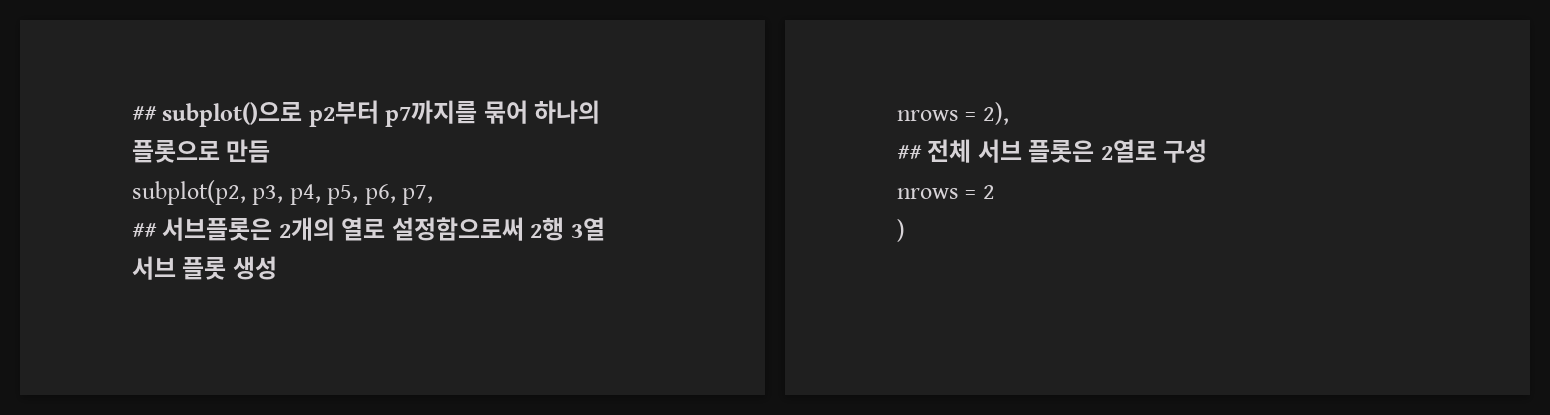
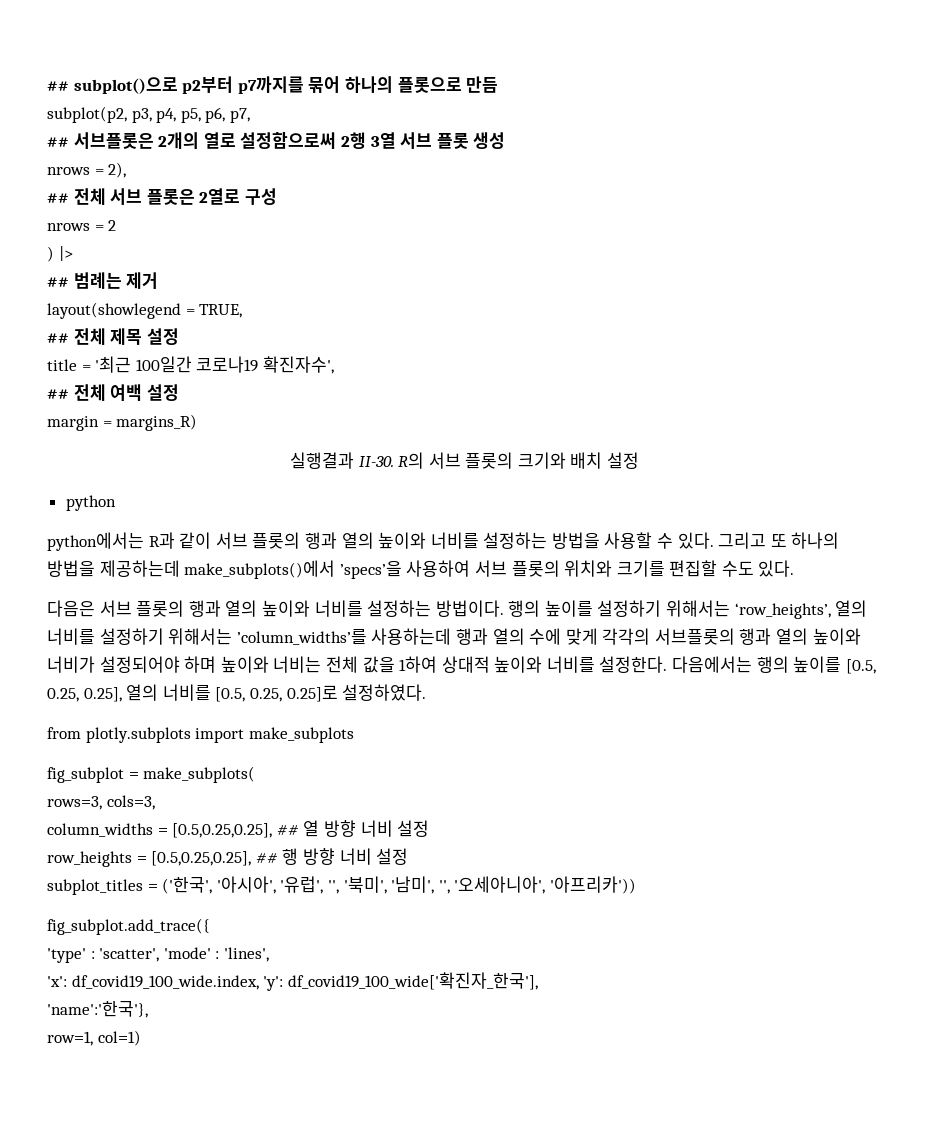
- )
+ ) |>
+ ## 범례는 제거
+ layout(showlegend = TRUE,
+ ## 전체 제목 설정
+ title = '최근 100일간 코로나19 확진자수',
+ ## 전체 여백 설정
+ margin = margins_R)
+ 실행결과 II-30. R의 서브 플롯의 크기와 배치 설정
+ python
+ python에서는 R과 같이 서브 플롯의 행과 열의 높이와 너비를 설정하는 방법을 사용할 수 있다. 그리고 또 하나의 방법을 제공하는데 make_subplots()에서 ’specs’을 사용하여 서브 플롯의 위치와 크기를 편집할 수도 있다.
+ 다음은 서브 플롯의 행과 열의 높이와 너비를 설정하는 방법이다. 행의 높이를 설정하기 위해서는 ‘row_heights’, 열의 너비를 설정하기 위해서는 ’column_widths’를 사용하는데 행과 열의 수에 맞게 각각의 서브플롯의 행과 열의 높이와 너비가 설정되어야 하며 높이와 너비는 전체 값을 1하여 상대적 높이와 너비를 설정한다. 다음에서는 행의 높이를 [0.5, 0.25, 0.25], 열의 너비를 [0.5, 0.25, 0.25]로 설정하였다.
+ from plotly.subplots import make_subplots
+ fig_subplot = make_subplots(
+ rows=3, cols=3,
+ column_widths = [0.5,0.25,0.25], ## 열 방향 너비 설정
+ row_heights = [0.5,0.25,0.25], ## 행 방향 너비 설정
+ subplot_titles = ('한국', '아시아', '유럽', '', '북미', '남미', '', '오세아니아', '아프리카'))
+ fig_subplot.add_trace({
+ 'type' : 'scatter', 'mode' : 'lines',
+ 'x': df_covid19_100_wide.index, 'y': df_covid19_100_wide['확진자_한국'],
+ 'name':'한국'},
+ row=1, col=1)

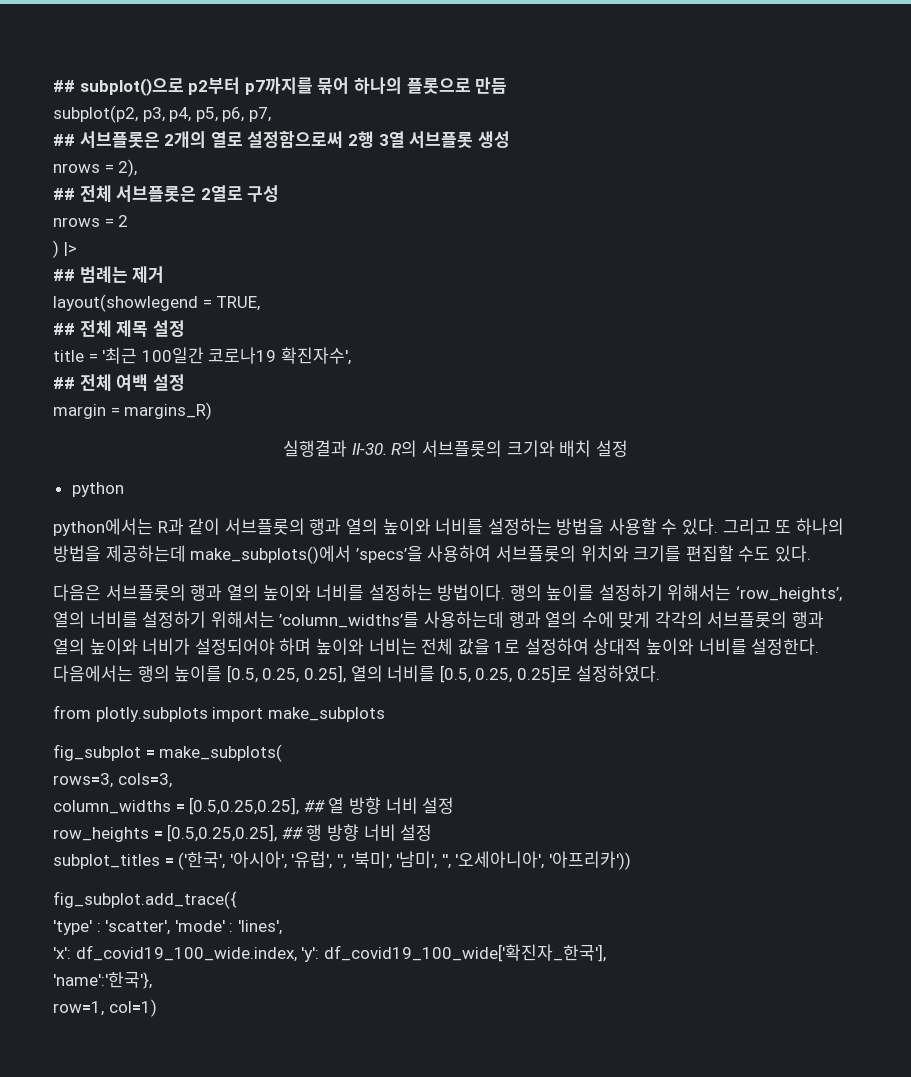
- ## 서브플롯은 2개의 열로 설정함으로써 2행 3열 서브 플롯 생성
+ ## 서브플롯은 2개의 열로 설정함으로써 2행 3열 서브플롯 생성
- ## 전체 서브 플롯은 2열로 구성
+ ## 전체 서브플롯은 2열로 구성
- R의 서브 플롯의 크기와 배치 설정
+ R의 서브플롯의 크기와 배치 설정
- python에서는 R과 같이 서브 플롯의 행과 열의 높이와 너비를 설정하는 방법을 사용할 수 있다.
+ python에서는 R과 같이 서브플롯의 행과 열의 높이와 너비를 설정하는 방법을 사용할 수 있다.
- 그리고 또 하나의 방법을 제공하는데 make_subplots()에서 ’specs’을 사용하여 서브 플롯의 위치와 크기를 편집할 수도 있다.
+ 그리고 또 하나의 방법을 제공하는데 make_subplots()에서 ’specs’을 사용하여 서브플롯의 위치와 크기를 편집할 수도 있다.
- 다음은 서브 플롯의 행과 열의 높이와 너비를 설정하는 방법이다.
+ 다음은 서브플롯의 행과 열의 높이와 너비를 설정하는 방법이다.
- 행의 높이를 설정하기 위해서는 ‘row_heights’, 열의 너비를 설정하기 위해서는 ’column_widths’를 사용하는데 행과 열의 수에 맞게 각각의 서브플롯의 행과 열의 높이와 너비가 설정되어야 하며 높이와 너비는 전체 값을 1하여 상대적 높이와 너비를 설정한다.
+ 행의 높이를 설정하기 위해서는 ‘row_heights’, 열의 너비를 설정하기 위해서는 ’column_widths’를 사용하는데 행과 열의 수에 맞게 각각의 서브플롯의 행과 열의 높이와 너비가 설정되어야 하며 높이와 너비는 전체 값을 1로 설정하여 상대적 높이와 너비를 설정한다.

